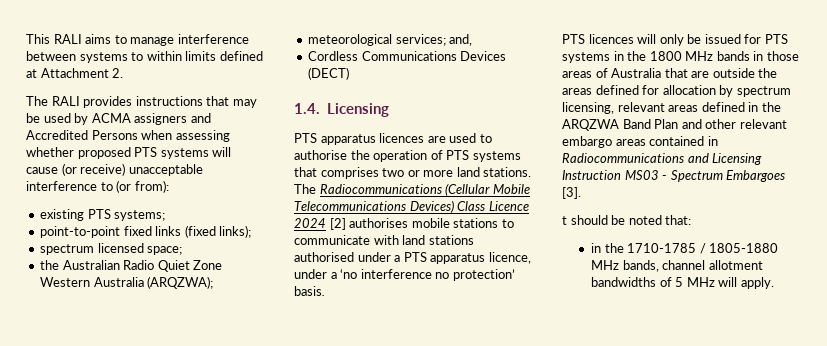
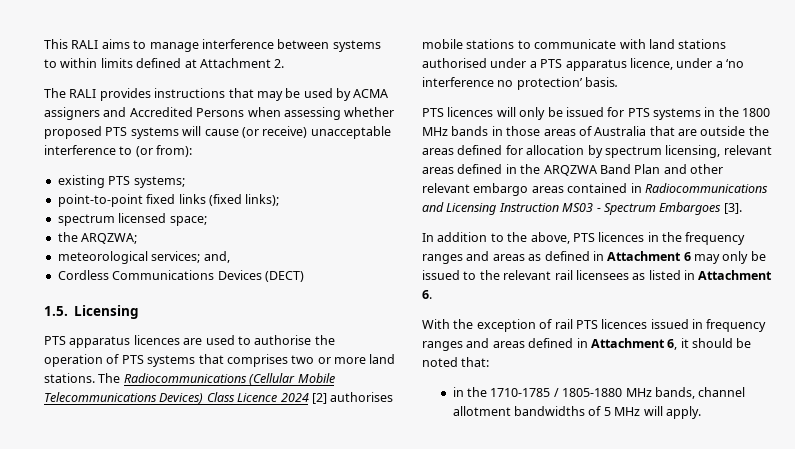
- the Australian Radio Quiet Zone Western Australia (ARQZWA);
+ the ARQZWA;
- 1.4. Licensing
+ 1.5. Licensing
- t should be noted that:
+ In addition to the above, PTS licences in the frequency ranges and areas as defined in Attachment 6 may only be issued to the relevant rail licensees as listed in Attachment 6.
+ With the exception of rail PTS licences issued in frequency ranges and areas defined in Attachment 6, it should be noted that:

